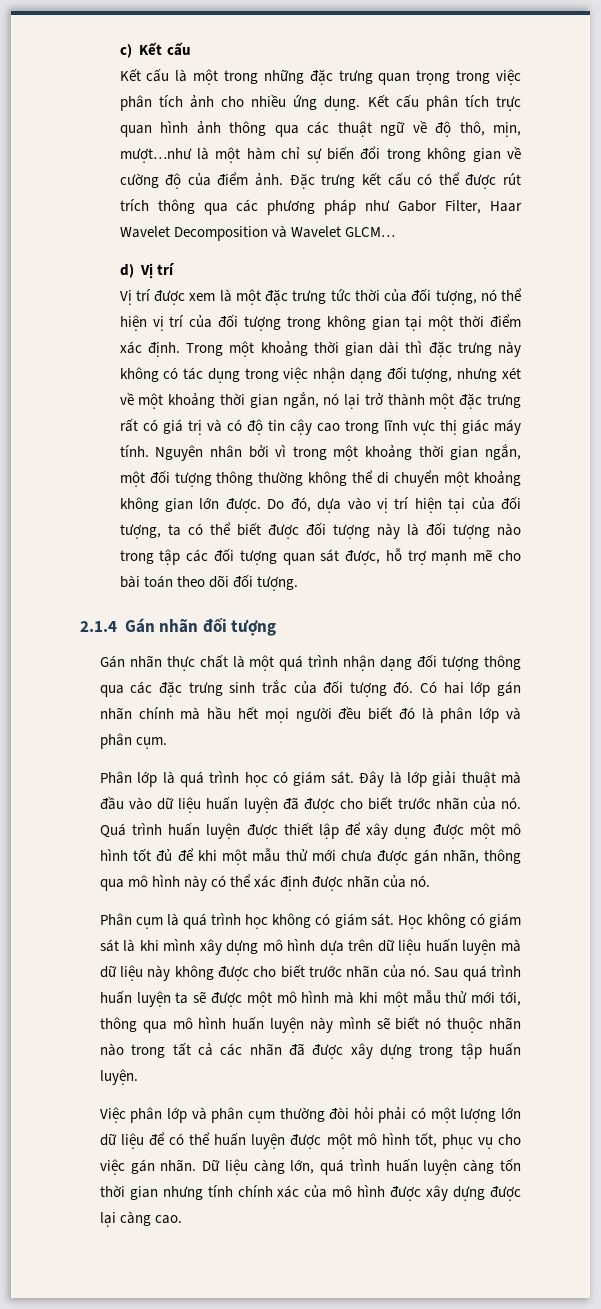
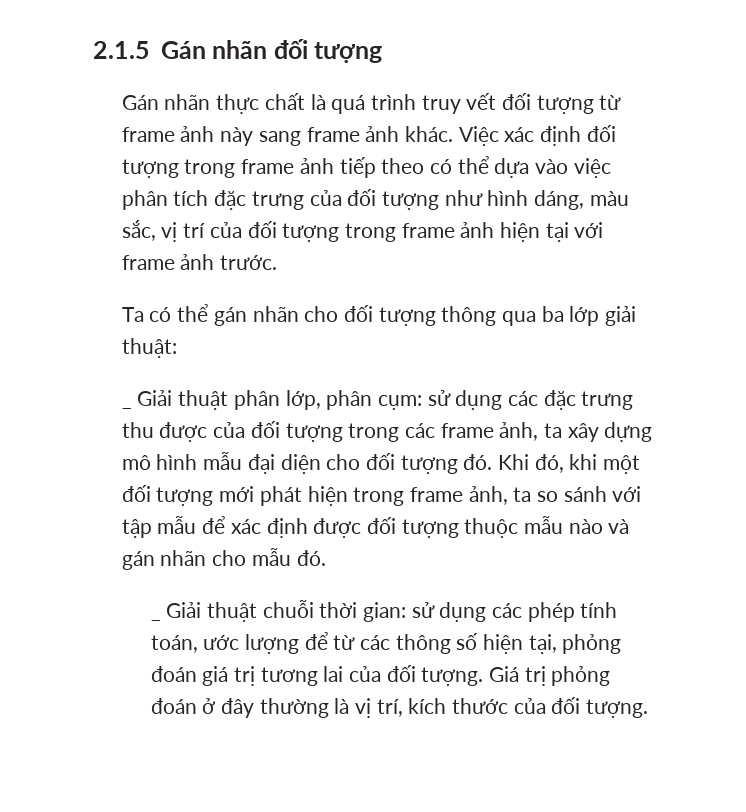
- c) Kết cấu
- Kết cấu là một trong những đặc trưng quan trọng trong việc phân tích ảnh cho nhiều ứng dụng. Kết cấu phân tích trực quan hình ảnh thông qua các thuật ngữ về độ thô, mịn, mượt…như là một hàm chỉ sự biến đổi trong không gian về cường độ của điểm ảnh. Đặc trưng kết cấu có thể được rút trích thông qua các phương pháp như Gabor Filter, Haar Wavelet Decomposition và Wavelet GLCM…
- d) Vị trí
- Vị trí được xem là một đặc trưng tức thời của đối tượng, nó thể hiện vị trí của đối tượng trong không gian tại một thời điểm xác định. Trong một khoảng thời gian dài thì đặc trưng này không có tác dụng trong việc nhận dạng đối tượng, nhưng xét về một khoảng thời gian ngắn, nó lại trở thành một đặc trưng rất có giá trị và có độ tin cậy cao trong lĩnh vực thị giác máy tính. Nguyên nhân bởi vì trong một khoảng thời gian ngắn, một đối tượng thông thường không thể di chuyển một khoảng không gian lớn được. Do đó, dựa vào vị trí hiện tại của đối tượng, ta có thể biết được đối tượng này là đối tượng nào trong tập các đối tượng quan sát được, hỗ trợ mạnh mẽ cho bài toán theo dõi đối tượng.
- 2.1.4 Gán nhãn đối tượng
+ 2.1.5 Gán nhãn đối tượng
- Gán nhãn thực chất là một quá trình nhận dạng đối tượng thông qua các đặc trưng sinh trắc của đối tượng đó. Có hai lớp gán nhãn chính mà hầu hết mọi người đều biết đó là phân lớp và phân cụm.
- Phân lớp là quá trình học có giám sát. Đây là lớp giải thuật mà đầu vào dữ liệu huấn luyện đã được cho biết trước nhãn của nó. Quá trình huấn luyện được thiết lập để xây dụng được một mô hình tốt đủ để khi một mẫu thử mới chưa được gán nhãn, thông qua mô hình này có thể xác định được nhãn của nó.
- Phân cụm là quá trình học không có giám sát. Học không có giám sát là khi mình xây dựng mô hình dựa trên dữ liệu huấn luyện mà dữ liệu này không được cho biết trước nhãn của nó. Sau quá trình huấn luyện ta sẽ được một mô hình mà khi một mẫu thử mới tới, thông qua mô hình huấn luyện này mình sẽ biết nó thuộc nhãn nào trong tất cả các nhãn đã được xây dựng trong tập huấn luyện.
- Việc phân lớp và phân cụm thường đòi hỏi phải có một lượng lớn dữ liệu để có thể huấn luyện được một mô hình tốt, phục vụ cho việc gán nhãn. Dữ liệu càng lớn, quá trình huấn luyện càng tốn thời gian nhưng tính chính xác của mô hình được xây dựng được lại càng cao.
+ Gán nhãn thực chất là quá trình truy vết đối tượng từ frame ảnh này sang frame ảnh khác. Việc xác định đối tượng trong frame ảnh tiếp theo có thể dựa vào việc phân tích đặc trưng của đối tượng như hình dáng, màu sắc, vị trí của đối tượng trong frame ảnh hiện tại với frame ảnh trước.
+ Ta có thể gán nhãn cho đối tượng thông qua ba lớp giải thuật:
+ _ Giải thuật phân lớp, phân cụm: sử dụng các đặc trưng thu được của đối tượng trong các frame ảnh, ta xây dựng mô hình mẫu đại diện cho đối tượng đó. Khi đó, khi một đối tượng mới phát hiện trong frame ảnh, ta so sánh với tập mẫu để xác định được đối tượng thuộc mẫu nào và gán nhãn cho mẫu đó.
+ _ Giải thuật chuỗi thời gian: sử dụng các phép tính toán, ước lượng để từ các thông số hiện tại, phỏng đoán giá trị tương lai của đối tượng. Giá trị phỏng đoán ở đây thường là vị trí, kích thước của đối tượng.

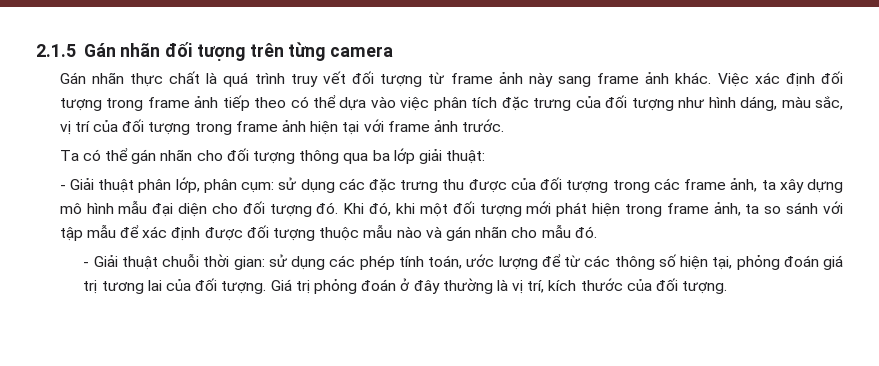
- 2.1.5 Gán nhãn đối tượng
+ 2.1.5 Gán nhãn đối tượng trên từng camera
- _ Giải thuật phân lớp, phân cụm: sử dụng các đặc trưng thu được của đối tượng trong các frame ảnh, ta xây dựng mô hình mẫu đại diện cho đối tượng đó.
+ - Giải thuật phân lớp, phân cụm: sử dụng các đặc trưng thu được của đối tượng trong các frame ảnh, ta xây dựng mô hình mẫu đại diện cho đối tượng đó.
- _ Giải thuật chuỗi thời gian: sử dụng các phép tính toán, ước lượng để từ các thông số hiện tại, phỏng đoán giá trị tương lai của đối tượng.
+ - Giải thuật chuỗi thời gian: sử dụng các phép tính toán, ước lượng để từ các thông số hiện tại, phỏng đoán giá trị tương lai của đối tượng.

